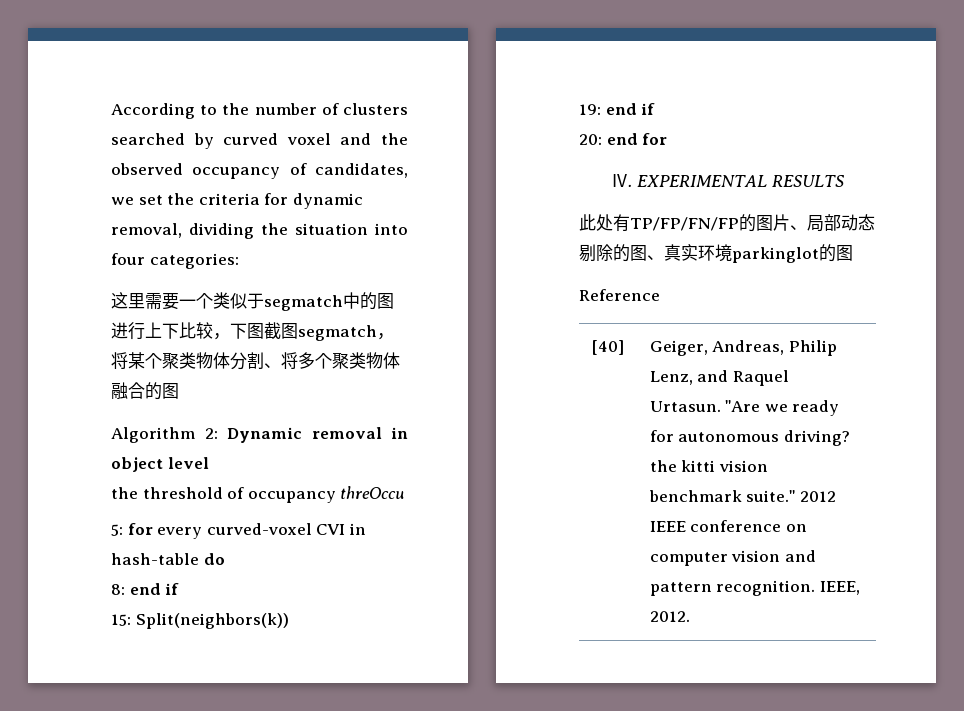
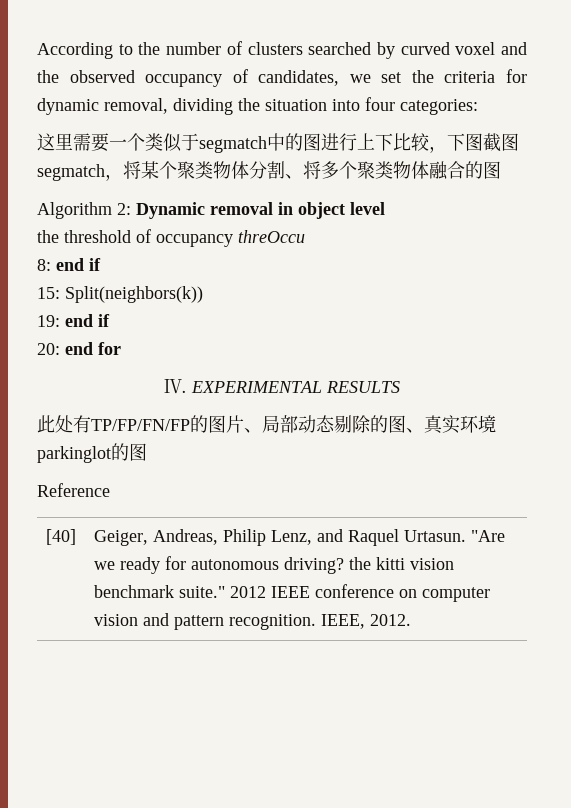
- 5: for every curved-voxel CVI in hash-table do

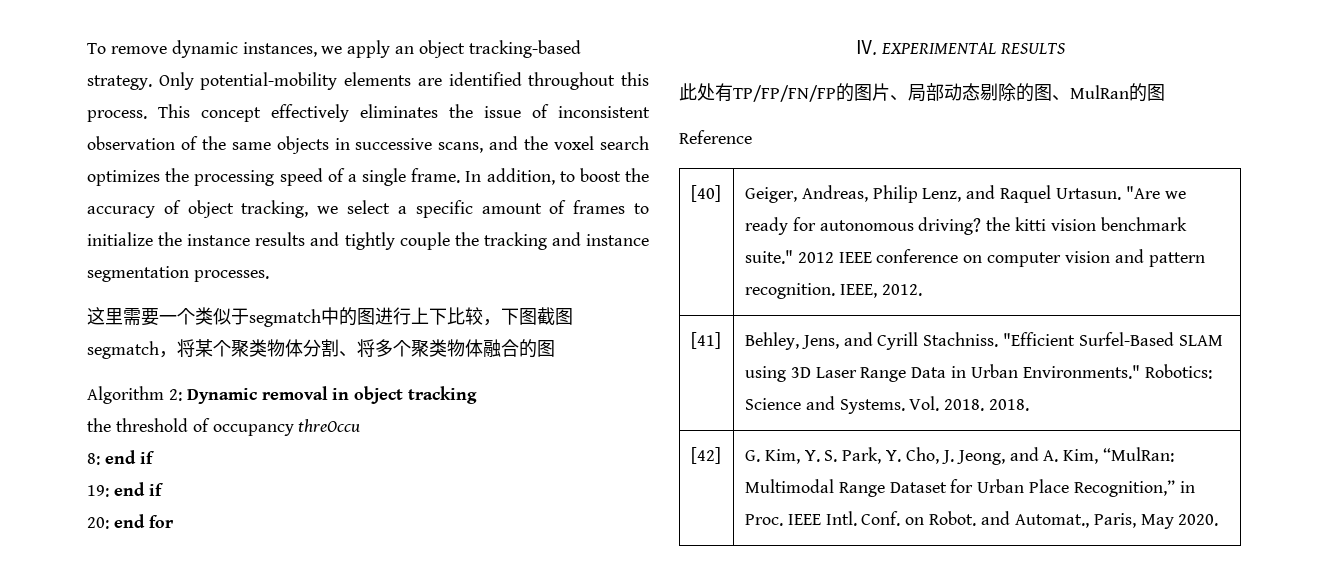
- According to the number of clusters searched by curved voxel and the observed occupancy of candidates, we set the criteria for dynamic removal, dividing the situation into four categories:
+ To remove dynamic instances, we apply an object tracking-based strategy. Only potential-mobility elements are identified throughout this process. This concept effectively eliminates the issue of inconsistent observation of the same objects in successive scans, and the voxel search optimizes the processing speed of a single frame. In addition, to boost the accuracy of object tracking, we select a specific amount of frames to initialize the instance results and tightly couple the tracking and instance segmentation processes.
- Algorithm 2: Dynamic removal in object level
+ Algorithm 2: Dynamic removal in object tracking
- 15: Split(neighbors(k))
- 此处有TP/FP/FN/FP的图片、局部动态剔除的图、真实环境parkinglot的图
+ 此处有TP/FP/FN/FP的图片、局部动态剔除的图、MulRan的图
+ [41] | Behley, Jens, and Cyrill Stachniss. "Efficient Surfel-Based SLAM using 3D Laser Range Data in Urban Environments." Robotics: Science and Systems. Vol. 2018. 2018.
+ [42] | G. Kim, Y. S. Park, Y. Cho, J. Jeong, and A. Kim, “MulRan: Multimodal Range Dataset for Urban Place Recognition,” in Proc. IEEE Intl. Conf. on Robot. and Automat., Paris, May 2020.

